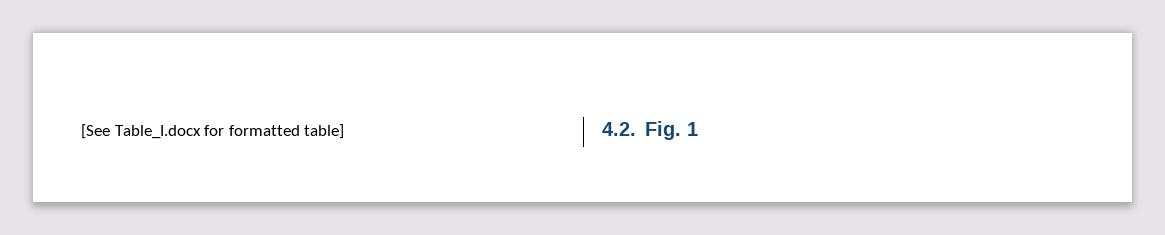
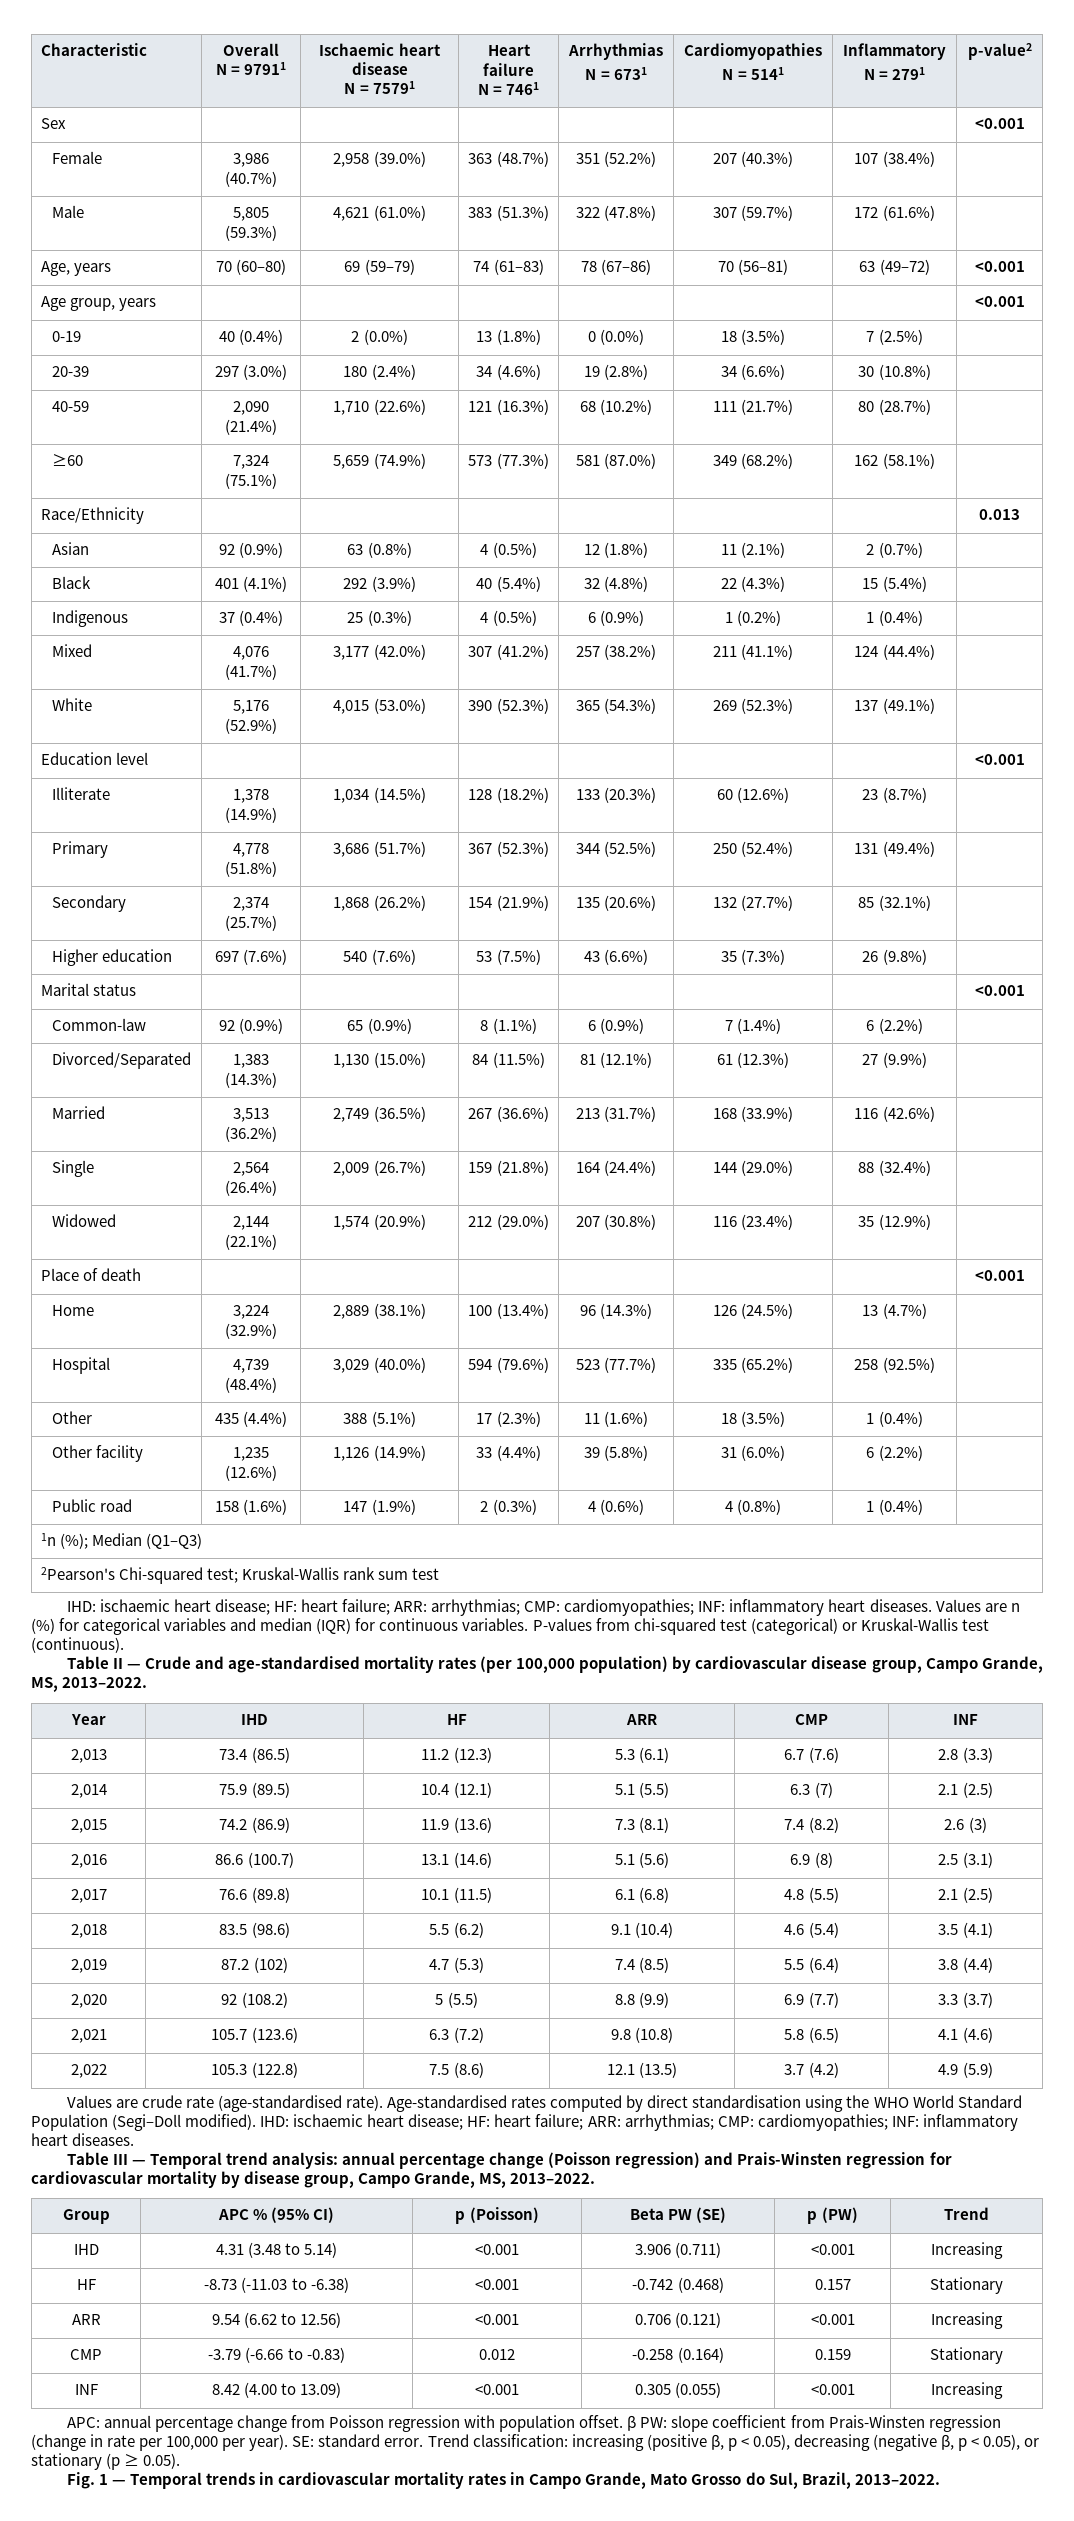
- [See Table_I.docx for formatted table]
- 4.2. Fig. 1
+ Characteristic | Overall
+ N = 97911 | Ischaemic heart disease
+ N = 75791 | Heart failure
+ N = 7461 | Arrhythmias
+ N = 6731 | Cardiomyopathies
+ N = 5141 | Inflammatory
+ N = 2791 | p-value2
+ Sex | | | | | | | <0.001
+ Female | 3,986 (40.7%) | 2,958 (39.0%) | 363 (48.7%) | 351 (52.2%) | 207 (40.3%) | 107 (38.4%) |
+ Male | 5,805 (59.3%) | 4,621 (61.0%) | 383 (51.3%) | 322 (47.8%) | 307 (59.7%) | 172 (61.6%) |
+ Age, years | 70 (60–80) | 69 (59–79) | 74 (61–83) | 78 (67–86) | 70 (56–81) | 63 (49–72) | <0.001
+ Age group, years | | | | | | | <0.001
+ 0-19 | 40 (0.4%) | 2 (0.0%) | 13 (1.8%) | 0 (0.0%) | 18 (3.5%) | 7 (2.5%) |
+ 20-39 | 297 (3.0%) | 180 (2.4%) | 34 (4.6%) | 19 (2.8%) | 34 (6.6%) | 30 (10.8%) |
+ 40-59 | 2,090 (21.4%) | 1,710 (22.6%) | 121 (16.3%) | 68 (10.2%) | 111 (21.7%) | 80 (28.7%) |
+ ≥60 | 7,324 (75.1%) | 5,659 (74.9%) | 573 (77.3%) | 581 (87.0%) | 349 (68.2%) | 162 (58.1%) |
+ Race/Ethnicity | | | | | | | 0.013
+ Asian | 92 (0.9%) | 63 (0.8%) | 4 (0.5%) | 12 (1.8%) | 11 (2.1%) | 2 (0.7%) |
+ Black | 401 (4.1%) | 292 (3.9%) | 40 (5.4%) | 32 (4.8%) | 22 (4.3%) | 15 (5.4%) |
+ Indigenous | 37 (0.4%) | 25 (0.3%) | 4 (0.5%) | 6 (0.9%) | 1 (0.2%) | 1 (0.4%) |
+ Mixed | 4,076 (41.7%) | 3,177 (42.0%) | 307 (41.2%) | 257 (38.2%) | 211 (41.1%) | 124 (44.4%) |
+ White | 5,176 (52.9%) | 4,015 (53.0%) | 390 (52.3%) | 365 (54.3%) | 269 (52.3%) | 137 (49.1%) |
+ Education level | | | | | | | <0.001
+ Illiterate | 1,378 (14.9%) | 1,034 (14.5%) | 128 (18.2%) | 133 (20.3%) | 60 (12.6%) | 23 (8.7%) |
+ Primary | 4,778 (51.8%) | 3,686 (51.7%) | 367 (52.3%) | 344 (52.5%) | 250 (52.4%) | 131 (49.4%) |
+ Secondary | 2,374 (25.7%) | 1,868 (26.2%) | 154 (21.9%) | 135 (20.6%) | 132 (27.7%) | 85 (32.1%) |
+ Higher education | 697 (7.6%) | 540 (7.6%) | 53 (7.5%) | 43 (6.6%) | 35 (7.3%) | 26 (9.8%) |
+ Marital status | | | | | | | <0.001
+ Common-law | 92 (0.9%) | 65 (0.9%) | 8 (1.1%) | 6 (0.9%) | 7 (1.4%) | 6 (2.2%) |
+ Divorced/Separated | 1,383 (14.3%) | 1,130 (15.0%) | 84 (11.5%) | 81 (12.1%) | 61 (12.3%) | 27 (9.9%) |
+ Married | 3,513 (36.2%) | 2,749 (36.5%) | 267 (36.6%) | 213 (31.7%) | 168 (33.9%) | 116 (42.6%) |
+ Single | 2,564 (26.4%) | 2,009 (26.7%) | 159 (21.8%) | 164 (24.4%) | 144 (29.0%) | 88 (32.4%) |
+ Widowed | 2,144 (22.1%) | 1,574 (20.9%) | 212 (29.0%) | 207 (30.8%) | 116 (23.4%) | 35 (12.9%) |
+ Place of death | | | | | | | <0.001
+ Home | 3,224 (32.9%) | 2,889 (38.1%) | 100 (13.4%) | 96 (14.3%) | 126 (24.5%) | 13 (4.7%) |
+ Hospital | 4,739 (48.4%) | 3,029 (40.0%) | 594 (79.6%) | 523 (77.7%) | 335 (65.2%) | 258 (92.5%) |
+ Other | 435 (4.4%) | 388 (5.1%) | 17 (2.3%) | 11 (1.6%) | 18 (3.5%) | 1 (0.4%) |
+ Other facility | 1,235 (12.6%) | 1,126 (14.9%) | 33 (4.4%) | 39 (5.8%) | 31 (6.0%) | 6 (2.2%) |
+ Public road | 158 (1.6%) | 147 (1.9%) | 2 (0.3%) | 4 (0.6%) | 4 (0.8%) | 1 (0.4%) |
+ 1n (%); Median (Q1–Q3)
+ 2Pearson's Chi-squared test; Kruskal-Wallis rank sum test
+ IHD: ischaemic heart disease; HF: heart failure; ARR: arrhythmias; CMP: cardiomyopathies; INF: inflammatory heart diseases. Values are n (%) for categorical variables and median (IQR) for continuous variables. P-values from chi-squared test (categorical) or Kruskal-Wallis test (continuous).
+ Table II — Crude and age-standardised mortality rates (per 100,000 population) by cardiovascular disease group, Campo Grande, MS, 2013–2022.
+ Year | IHD | HF | ARR | CMP | INF
+ 2,013 | 73.4 (86.5) | 11.2 (12.3) | 5.3 (6.1) | 6.7 (7.6) | 2.8 (3.3)
+ 2,014 | 75.9 (89.5) | 10.4 (12.1) | 5.1 (5.5) | 6.3 (7) | 2.1 (2.5)
+ 2,015 | 74.2 (86.9) | 11.9 (13.6) | 7.3 (8.1) | 7.4 (8.2) | 2.6 (3)
+ 2,016 | 86.6 (100.7) | 13.1 (14.6) | 5.1 (5.6) | 6.9 (8) | 2.5 (3.1)
+ 2,017 | 76.6 (89.8) | 10.1 (11.5) | 6.1 (6.8) | 4.8 (5.5) | 2.1 (2.5)
+ 2,018 | 83.5 (98.6) | 5.5 (6.2) | 9.1 (10.4) | 4.6 (5.4) | 3.5 (4.1)
+ 2,019 | 87.2 (102) | 4.7 (5.3) | 7.4 (8.5) | 5.5 (6.4) | 3.8 (4.4)
+ 2,020 | 92 (108.2) | 5 (5.5) | 8.8 (9.9) | 6.9 (7.7) | 3.3 (3.7)
+ 2,021 | 105.7 (123.6) | 6.3 (7.2) | 9.8 (10.8) | 5.8 (6.5) | 4.1 (4.6)
+ 2,022 | 105.3 (122.8) | 7.5 (8.6) | 12.1 (13.5) | 3.7 (4.2) | 4.9 (5.9)
+ Values are crude rate (age-standardised rate). Age-standardised rates computed by direct standardisation using the WHO World Standard Population (Segi–Doll modified). IHD: ischaemic heart disease; HF: heart failure; ARR: arrhythmias; CMP: cardiomyopathies; INF: inflammatory heart diseases.
+ Table III — Temporal trend analysis: annual percentage change (Poisson regression) and Prais-Winsten regression for cardiovascular mortality by disease group, Campo Grande, MS, 2013–2022.
+ Group | APC % (95% CI) | p (Poisson) | Beta PW (SE) | p (PW) | Trend
+ IHD | 4.31 (3.48 to 5.14) | <0.001 | 3.906 (0.711) | <0.001 | Increasing
+ HF | -8.73 (-11.03 to -6.38) | <0.001 | -0.742 (0.468) | 0.157 | Stationary
+ ARR | 9.54 (6.62 to 12.56) | <0.001 | 0.706 (0.121) | <0.001 | Increasing
+ CMP | -3.79 (-6.66 to -0.83) | 0.012 | -0.258 (0.164) | 0.159 | Stationary
+ INF | 8.42 (4.00 to 13.09) | <0.001 | 0.305 (0.055) | <0.001 | Increasing
+ APC: annual percentage change from Poisson regression with population offset. β PW: slope coefficient from Prais-Winsten regression (change in rate per 100,000 per year). SE: standard error. Trend classification: increasing (positive β, p < 0.05), decreasing (negative β, p < 0.05), or stationary (p ≥ 0.05).
+ Fig. 1 — Temporal trends in cardiovascular mortality rates in Campo Grande, Mato Grosso do Sul, Brazil, 2013–2022.

